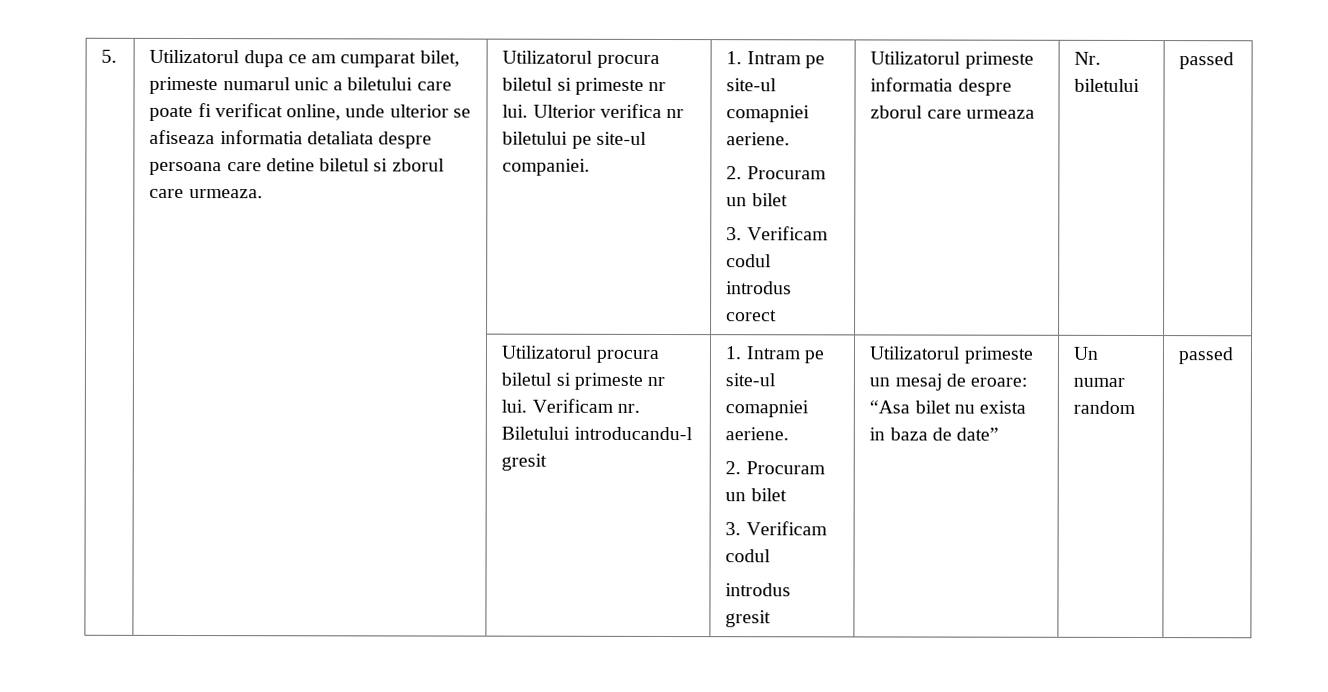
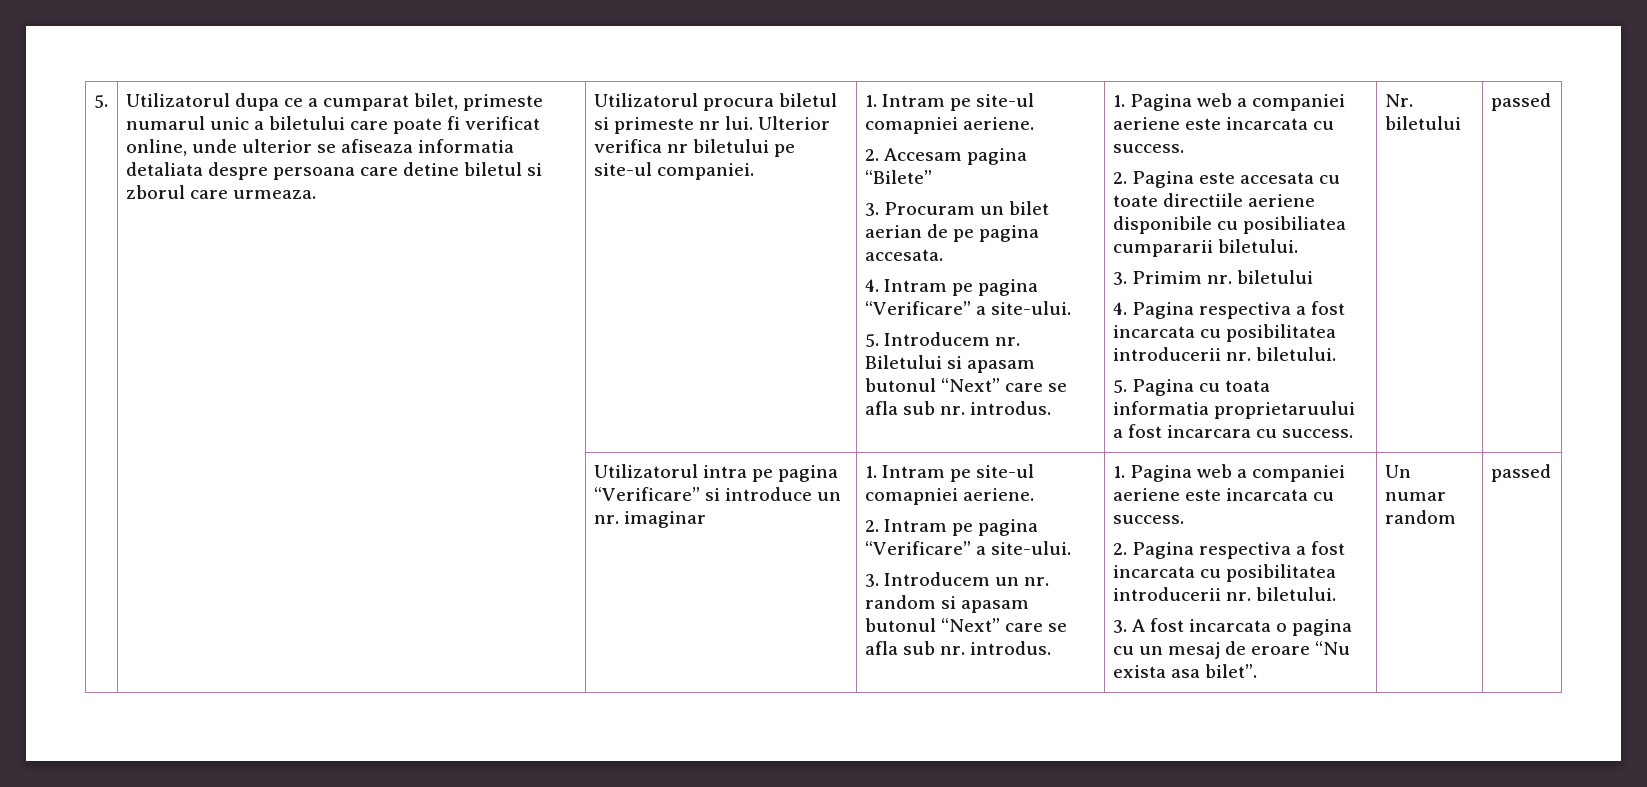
- Utilizatorul dupa ce am cumparat bilet, primeste numarul unic a biletului care poate fi verificat online, unde ulterior se afiseaza informatia detaliata despre persoana care detine biletul si zborul care urmeaza.
+ Utilizatorul dupa ce a cumparat bilet, primeste numarul unic a biletului care poate fi verificat online, unde ulterior se afiseaza informatia detaliata despre persoana care detine biletul si zborul care urmeaza.
  Ulterior verifica nr biletului pe site-ul companiei. | 1. Intram pe site-ul comapniei aeriene.
- 2. Procuram un bilet
- 3. Verificam codul introdus corect | Utilizatorul primeste informatia despre zborul care urmeaza | Nr. biletului | passed
- | | Utilizatorul procura biletul si primeste nr lui. Verificam nr. Biletului introducandu-l gresit | 1. Intram pe site-ul comapniei aeriene.
- 2. Procuram un bilet
- 3. Verificam codul
- introdus gresit | Utilizatorul primeste un mesaj de eroare: “Asa bilet nu exista in baza de date”
+ 2. Accesam pagina “Bilete”
+ 3. Procuram un bilet aerian de pe pagina accesata.
+ 4. Intram pe pagina “Verificare” a site-ului.
+ 5. Introducem nr. Biletului si apasam butonul “Next” care se afla sub nr. introdus. | 1. Pagina web a companiei aeriene este incarcata cu success.
+ 2. Pagina este accesata cu toate directiile aeriene disponibile cu posibiliatea cumpararii biletului.
+ 3. Primim nr. biletului
+ 4. Pagina respectiva a fost incarcata cu posibilitatea introducerii nr. biletului.
+ 5. Pagina cu toata informatia proprietaruului a fost incarcara cu success. | Nr. biletului | passed
+ | | Utilizatorul intra pe pagina “Verificare” si introduce un nr. imaginar | 1. Intram pe site-ul comapniei aeriene.
+ 2. Intram pe pagina “Verificare” a site-ului.
+ 3. Introducem un nr. random si apasam butonul “Next” care se afla sub nr. introdus. | 1. Pagina web a companiei aeriene este incarcata cu success.
+ 2. Pagina respectiva a fost incarcata cu posibilitatea introducerii nr. biletului.
+ 3. A fost incarcata o pagina cu un mesaj de eroare “Nu exista asa bilet”.

